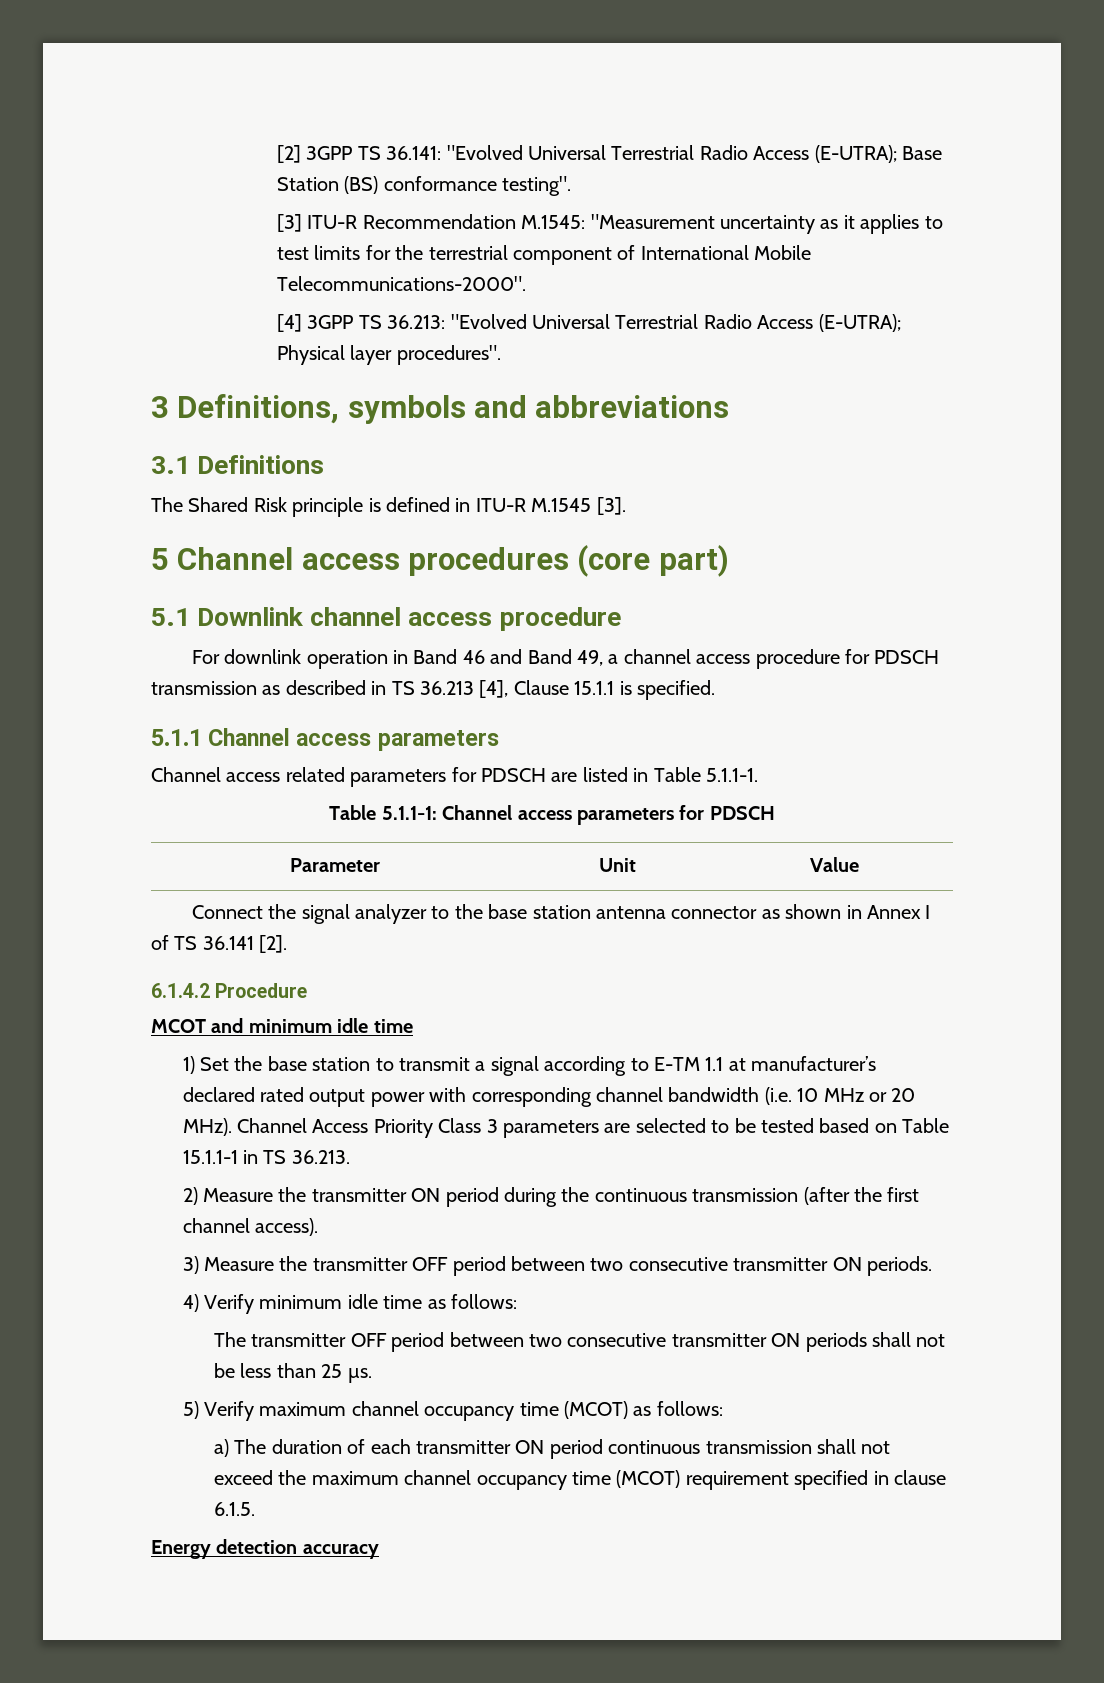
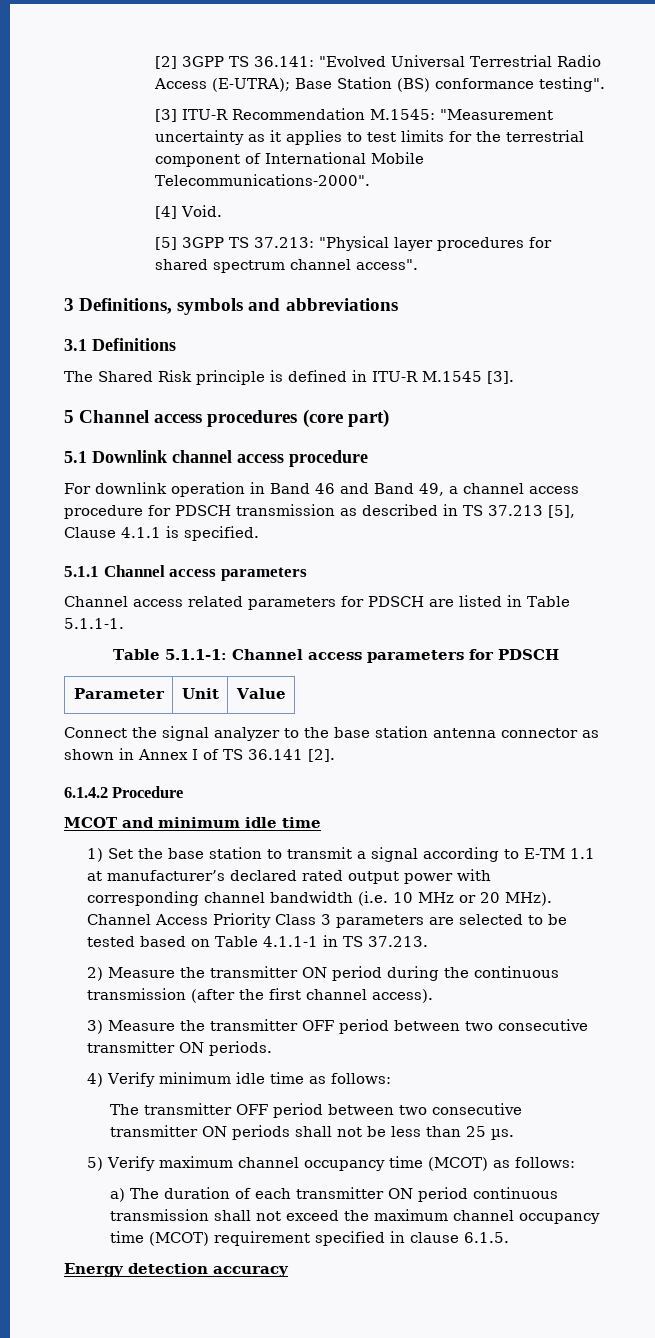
- [4] 3GPP TS 36.213: "Evolved Universal Terrestrial Radio Access (E-UTRA); Physical layer procedures".
+ [4] Void.
+ [5] 3GPP TS 37.213: "Physical layer procedures for shared spectrum channel access".
- For downlink operation in Band 46 and Band 49, a channel access procedure for PDSCH transmission as described in TS 36.213 [4], Clause 15.1.1 is specified.
+ For downlink operation in Band 46 and Band 49, a channel access procedure for PDSCH transmission as described in TS 37.213 [5], Clause 4.1.1 is specified.
- Channel Access Priority Class 3 parameters are selected to be tested based on Table 15.1.1-1 in TS 36.213.
+ Channel Access Priority Class 3 parameters are selected to be tested based on Table 4.1.1-1 in TS 37.213.

